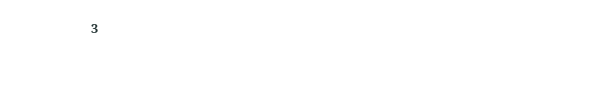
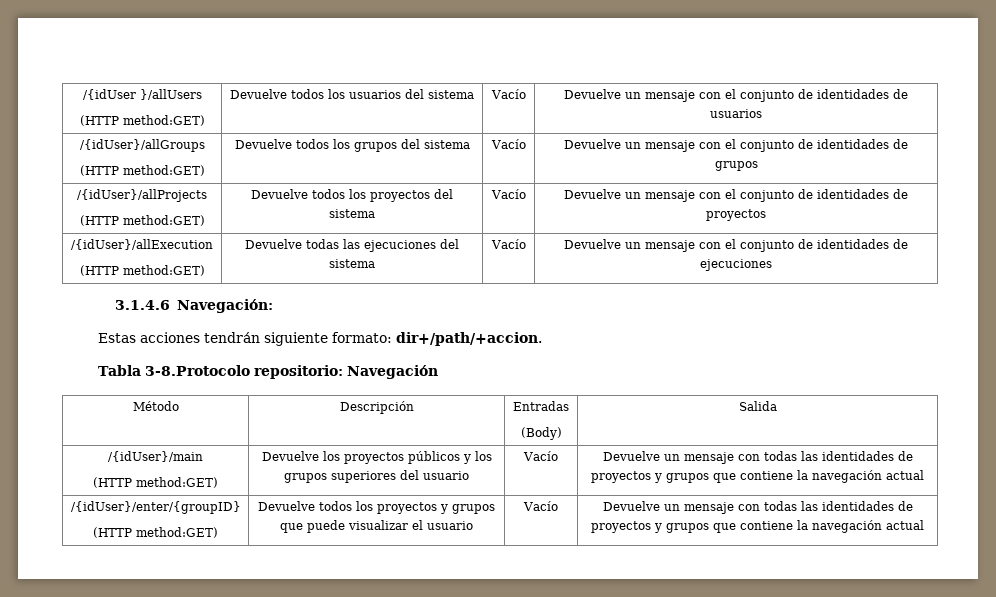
- 3
+ /{idUser }/allUsers
+ (HTTP method:GET) | Devuelve todos los usuarios del sistema | Vacío | Devuelve un mensaje con el conjunto de identidades de usuarios
+ /{idUser}/allGroups
+ (HTTP method:GET) | Devuelve todos los grupos del sistema | Vacío | Devuelve un mensaje con el conjunto de identidades de grupos
+ /{idUser}/allProjects
+ (HTTP method:GET) | Devuelve todos los proyectos del sistema | Vacío | Devuelve un mensaje con el conjunto de identidades de proyectos
+ /{idUser}/allExecution
+ (HTTP method:GET) | Devuelve todas las ejecuciones del sistema | Vacío | Devuelve un mensaje con el conjunto de identidades de ejecuciones
+ 3.1.4.6 Navegación:
+ Estas acciones tendrán siguiente formato: dir+/path/+accion.
+ Tabla 3-8.Protocolo repositorio: Navegación
+ Método | Descripción | Entradas
+ (Body) | Salida
+ /{idUser}/main
+ (HTTP method:GET) | Devuelve los proyectos públicos y los grupos superiores del usuario | Vacío | Devuelve un mensaje con todas las identidades de proyectos y grupos que contiene la navegación actual
+ /{idUser}/enter/{groupID}
+ (HTTP method:GET) | Devuelve todos los proyectos y grupos que puede visualizar el usuario | Vacío | Devuelve un mensaje con todas las identidades de proyectos y grupos que contiene la navegación actual

